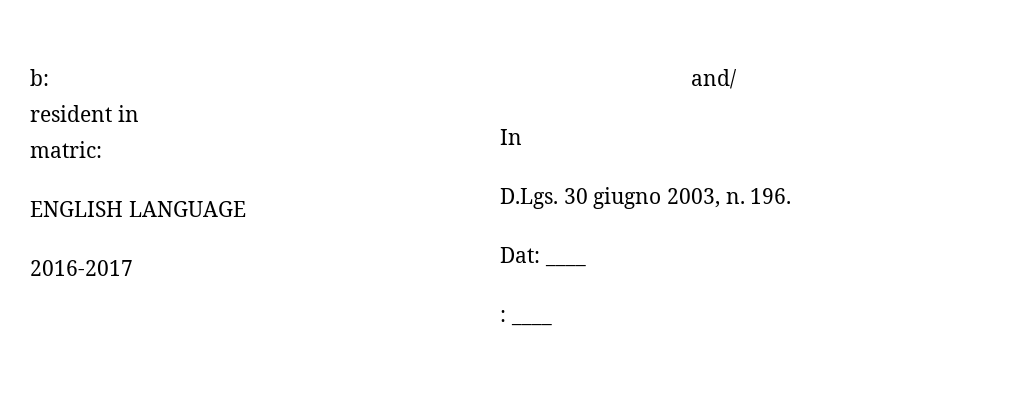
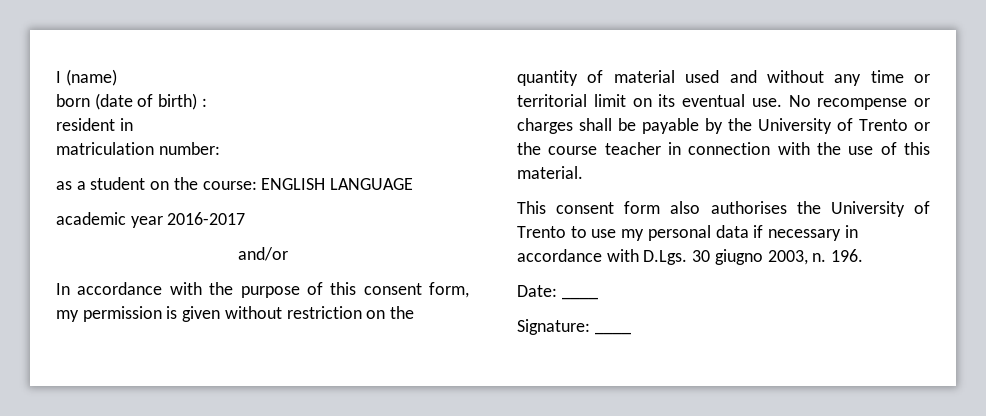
- b:
+ I (name)
+ born (date of birth) :
  resident in
- matric:
- ENGLISH LANGUAGE
+ matriculation number:
+ as a student on the course: ENGLISH LANGUAGE
- 2016-2017
+ academic year 2016-2017
- and/
+ and/or
- In
- D.Lgs. 30 giugno 2003, n.
+ In accordance with the purpose of this consent form, my permission is given without restriction on the quantity of material used and without any time or territorial limit on its eventual use. No recompense or charges shall be payable by the University of Trento or the course teacher in connection with the use of this material.
+ This consent form also authorises the University of Trento to use my personal data if necessary in accordance with D.Lgs. 30 giugno 2003, n.
- Dat: ____
+ Date: ____
- : ____
+ Signature: ____

